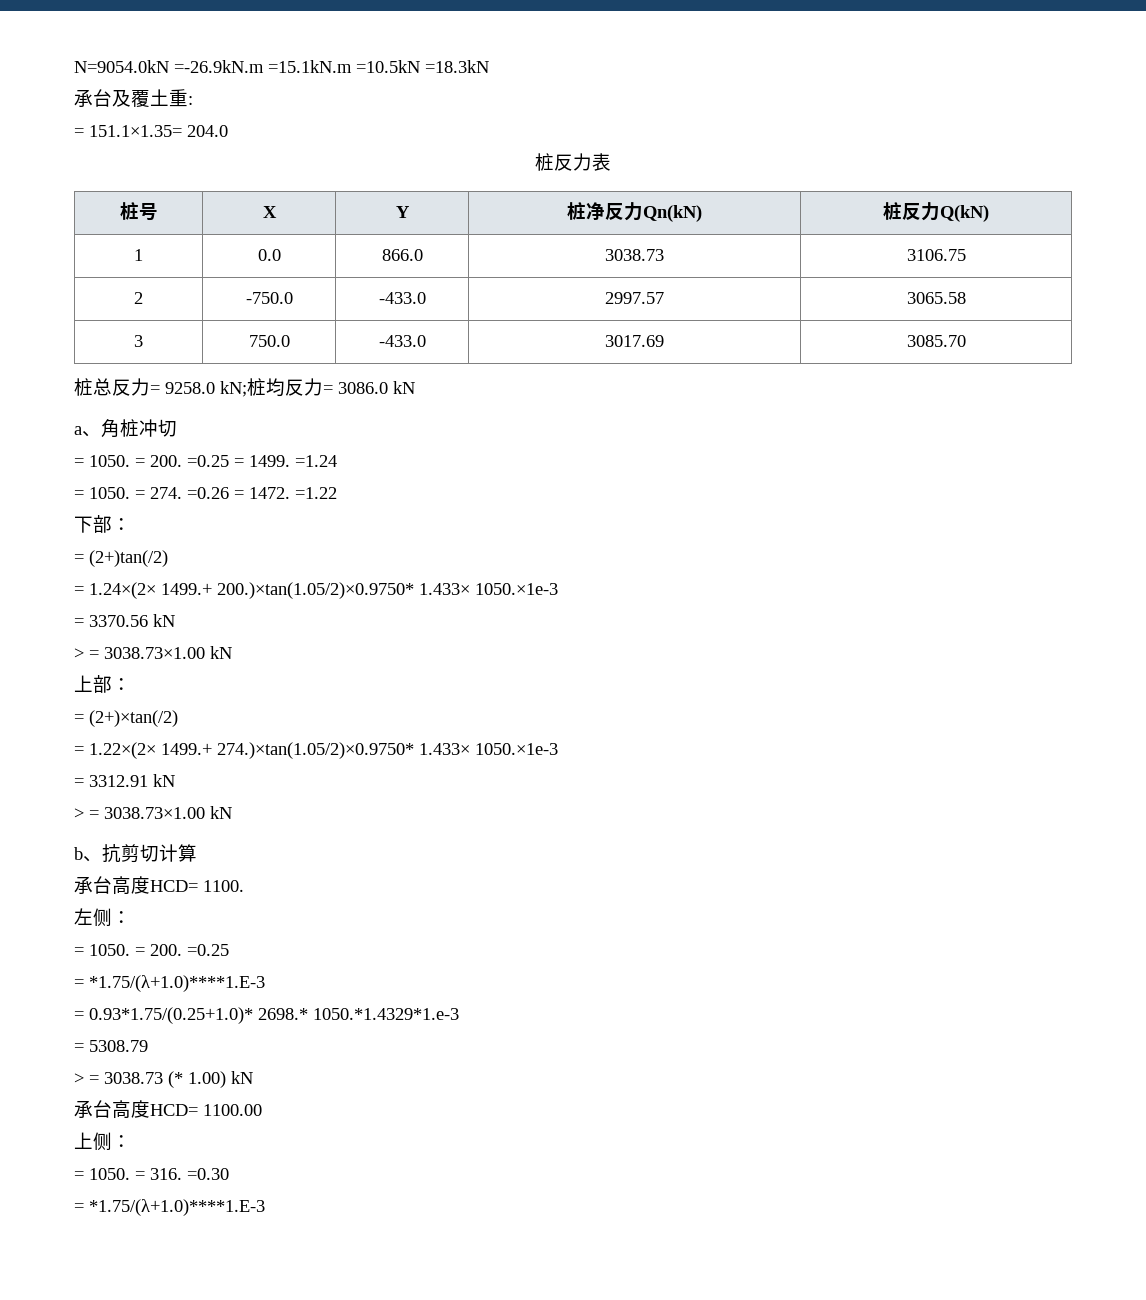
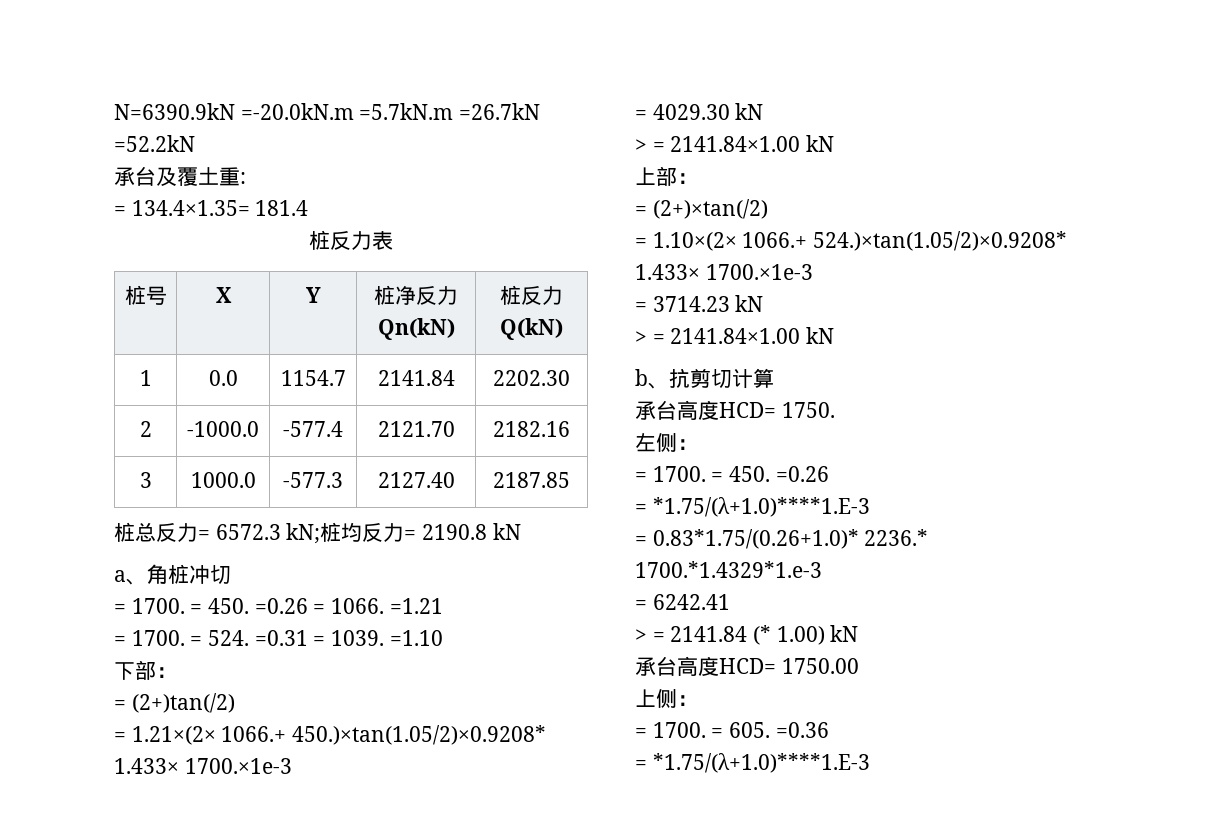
- N=9054.0kN =-26.9kN.m =15.1kN.m =10.5kN =18.3kN
+ N=6390.9kN =-20.0kN.m =5.7kN.m =26.7kN =52.2kN
- = 151.1×1.35= 204.0
+ = 134.4×1.35= 181.4
- 1 | 0.0 | 866.0 | 3038.73 | 3106.75
- 2 | -750.0 | -433.0 | 2997.57 | 3065.58
- 3 | 750.0 | -433.0 | 3017.69 | 3085.70
+ 1 | 0.0 | 1154.7 | 2141.84 | 2202.30
+ 2 | -1000.0 | -577.4 | 2121.70 | 2182.16
+ 3 | 1000.0 | -577.3 | 2127.40 | 2187.85
- 桩总反力= 9258.0 kN;桩均反力= 3086.0 kN
+ 桩总反力= 6572.3 kN;桩均反力= 2190.8 kN
- = 1050. = 200. =0.25 = 1499. =1.24
- = 1050. = 274. =0.26 = 1472. =1.22
+ = 1700. = 450. =0.26 = 1066. =1.21
+ = 1700. = 524. =0.31 = 1039. =1.10
- = 1.24×(2× 1499.+ 200.)×tan(1.05/2)×0.9750* 1.433× 1050.×1e-3
- = 3370.56 kN
- > = 3038.73×1.00 kN
+ = 1.21×(2× 1066.+ 450.)×tan(1.05/2)×0.9208* 1.433× 1700.×1e-3
+ = 4029.30 kN
+ > = 2141.84×1.00 kN
- = 1.22×(2× 1499.+ 274.)×tan(1.05/2)×0.9750* 1.433× 1050.×1e-3
- = 3312.91 kN
- > = 3038.73×1.00 kN
+ = 1.10×(2× 1066.+ 524.)×tan(1.05/2)×0.9208* 1.433× 1700.×1e-3
+ = 3714.23 kN
+ > = 2141.84×1.00 kN
- 承台高度HCD= 1100.
+ 承台高度HCD= 1750.
  左侧：
- = 1050. = 200. =0.25
+ = 1700. = 450. =0.26
- = 0.93*1.75/(0.25+1.0)* 2698.* 1050.*1.4329*1.e-3
- = 5308.79
- > = 3038.73 (* 1.00) kN
+ = 0.83*1.75/(0.26+1.0)* 2236.* 1700.*1.4329*1.e-3
+ = 6242.41
+ > = 2141.84 (* 1.00) kN
- 承台高度HCD= 1100.00
+ 承台高度HCD= 1750.00
- = 1050. = 316. =0.30
+ = 1700. = 605. =0.36

